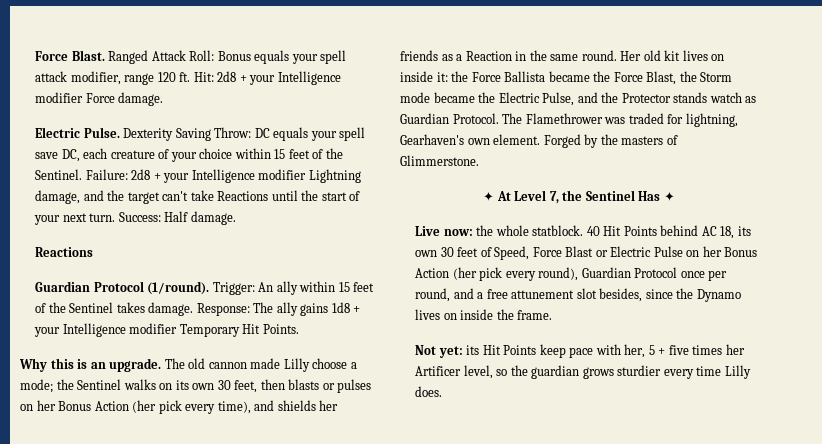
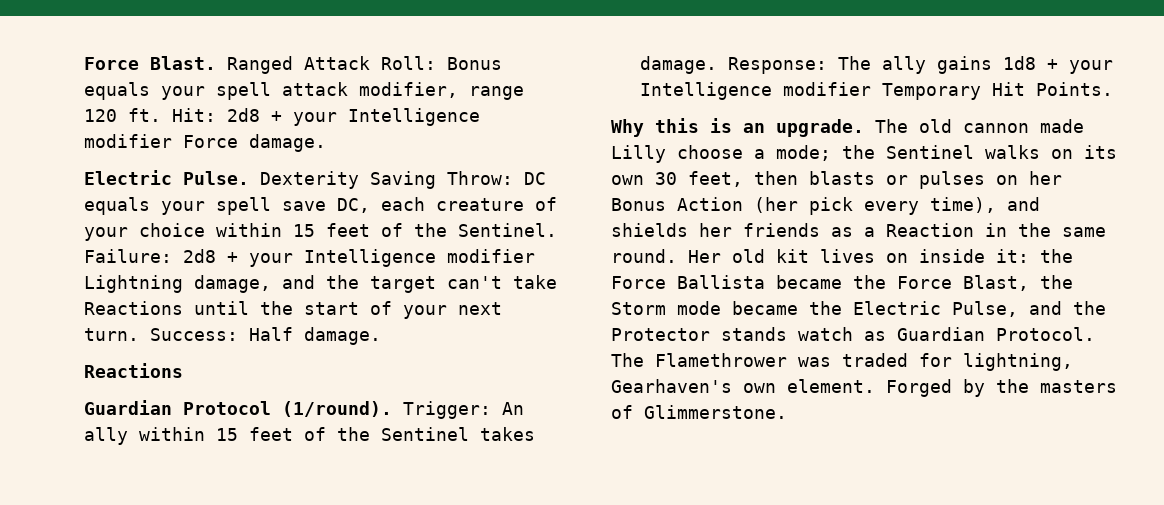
- ✦ At Level 7, the Sentinel Has ✦
- Live now: the whole statblock. 40 Hit Points behind AC 18, its own 30 feet of Speed, Force Blast or Electric Pulse on her Bonus Action (her pick every round), Guardian Protocol once per round, and a free attunement slot besides, since the Dynamo lives on inside the frame.
- Not yet: its Hit Points keep pace with her, 5 + five times her Artificer level, so the guardian grows sturdier every time Lilly does.

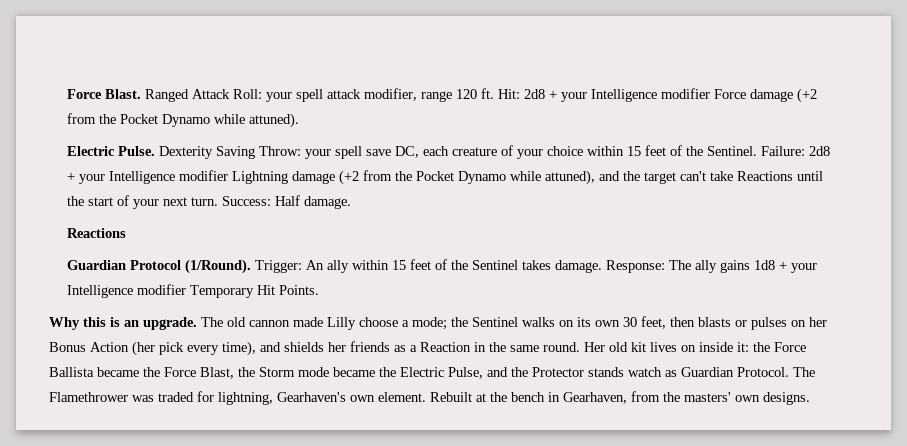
- Ranged Attack Roll: Bonus equals your spell attack modifier, range 120 ft.
+ Ranged Attack Roll: your spell attack modifier, range 120 ft.
- Hit: 2d8 + your Intelligence modifier Force damage.
+ Hit: 2d8 + your Intelligence modifier Force damage (+2 from the Pocket Dynamo while attuned).
- Dexterity Saving Throw: DC equals your spell save DC, each creature of your choice within 15 feet of the Sentinel.
+ Dexterity Saving Throw: your spell save DC, each creature of your choice within 15 feet of the Sentinel.
- Failure: 2d8 + your Intelligence modifier Lightning damage, and the target can't take Reactions until the start of your next turn.
+ Failure: 2d8 + your Intelligence modifier Lightning damage (+2 from the Pocket Dynamo while attuned), and the target can't take Reactions until the start of your next turn.
- Guardian Protocol (1/round).
+ Guardian Protocol (1/Round).
- Forged by the masters of Glimmerstone.
+ Rebuilt at the bench in Gearhaven, from the masters' own designs.

